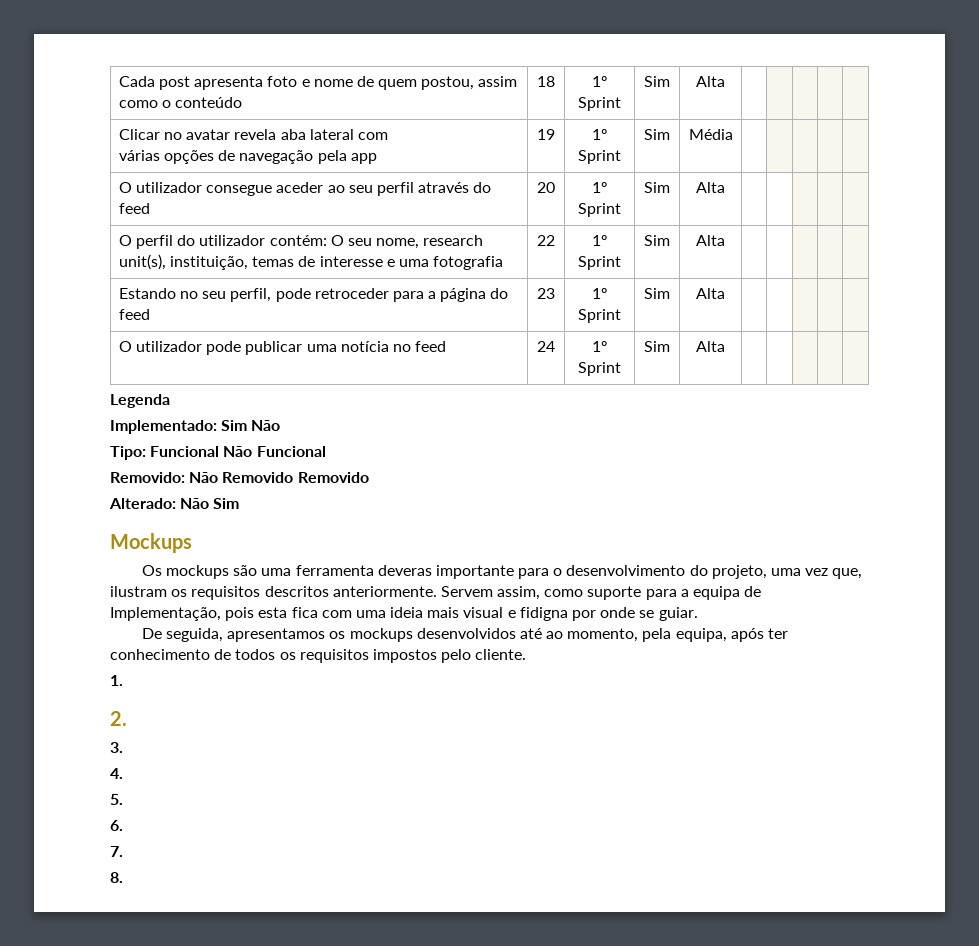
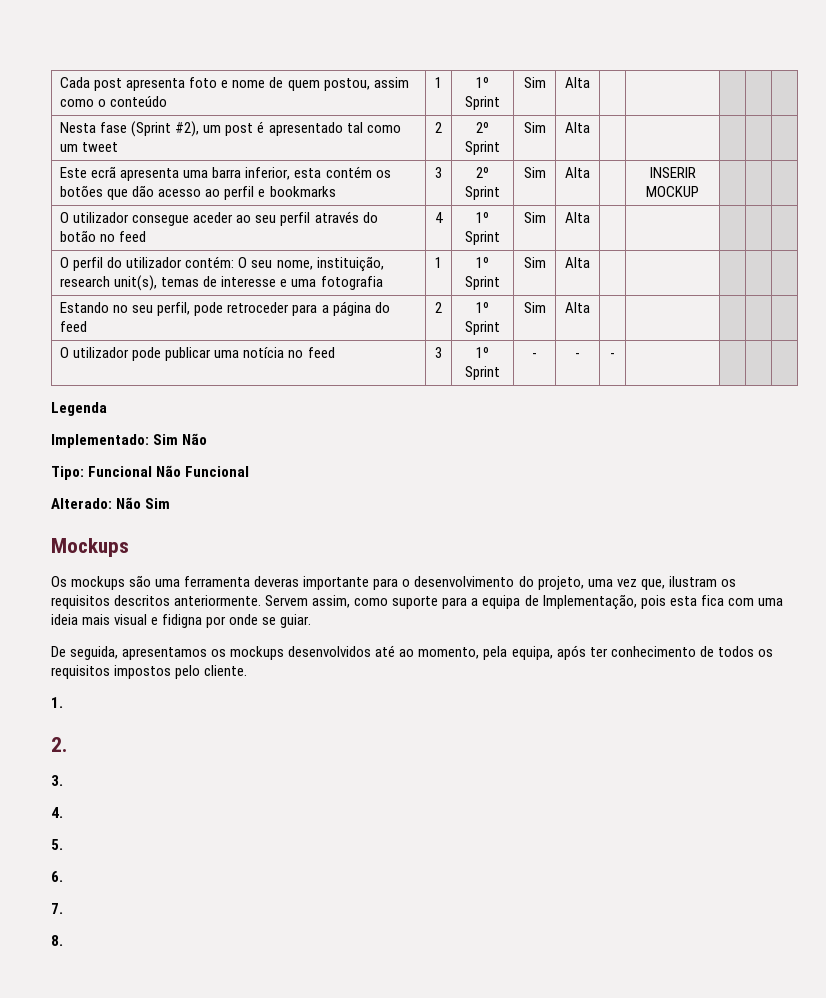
- Cada post apresenta foto e nome de quem postou, assim como o conteúdo | 18 | 1º Sprint | Sim | Alta | | | | |
- Clicar no avatar revela aba lateral com
- várias opções de navegação pela app | 19 | 1º Sprint | Sim | Média | | | | |
+ Cada post apresenta foto e nome de quem postou, assim como o conteúdo | 1 | 1º Sprint | Sim | Alta | | | | |
+ Nesta fase (Sprint #2), um post é apresentado tal como um tweet | 2 | 2º Sprint | Sim | Alta | | | | |
+ Este ecrã apresenta uma barra inferior, esta contém os botões que dão acesso ao perfil e bookmarks | 3 | 2º Sprint | Sim | Alta | | INSERIR MOCKUP | | |
- O utilizador consegue aceder ao seu perfil através do feed | 20 | 1º Sprint | Sim | Alta | | | | |
+ O utilizador consegue aceder ao seu perfil através do botão no feed | 4 | 1º Sprint | Sim | Alta | | | | |
- O perfil do utilizador contém: O seu nome, research unit(s), instituição, temas de interesse e uma fotografia | 22 | 1º Sprint | Sim | Alta | | | | |
+ O perfil do utilizador contém: O seu nome, instituição, research unit(s), temas de interesse e uma fotografia | 1 | 1º Sprint | Sim | Alta | | | | |
- Estando no seu perfil, pode retroceder para a página do feed | 23 | 1º Sprint | Sim | Alta | | | | |
+ Estando no seu perfil, pode retroceder para a página do feed | 2 | 1º Sprint | Sim | Alta | | | | |
- O utilizador pode publicar uma notícia no feed | 24 | 1º Sprint | Sim | Alta | | | | |
+ O utilizador pode publicar uma notícia no feed | 3 | 1º Sprint | - | - | - | | | |
- Removido: Não Removido Removido

